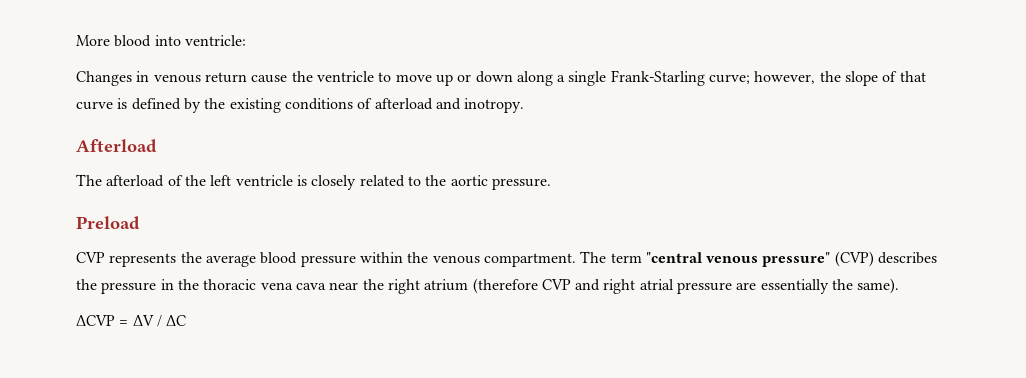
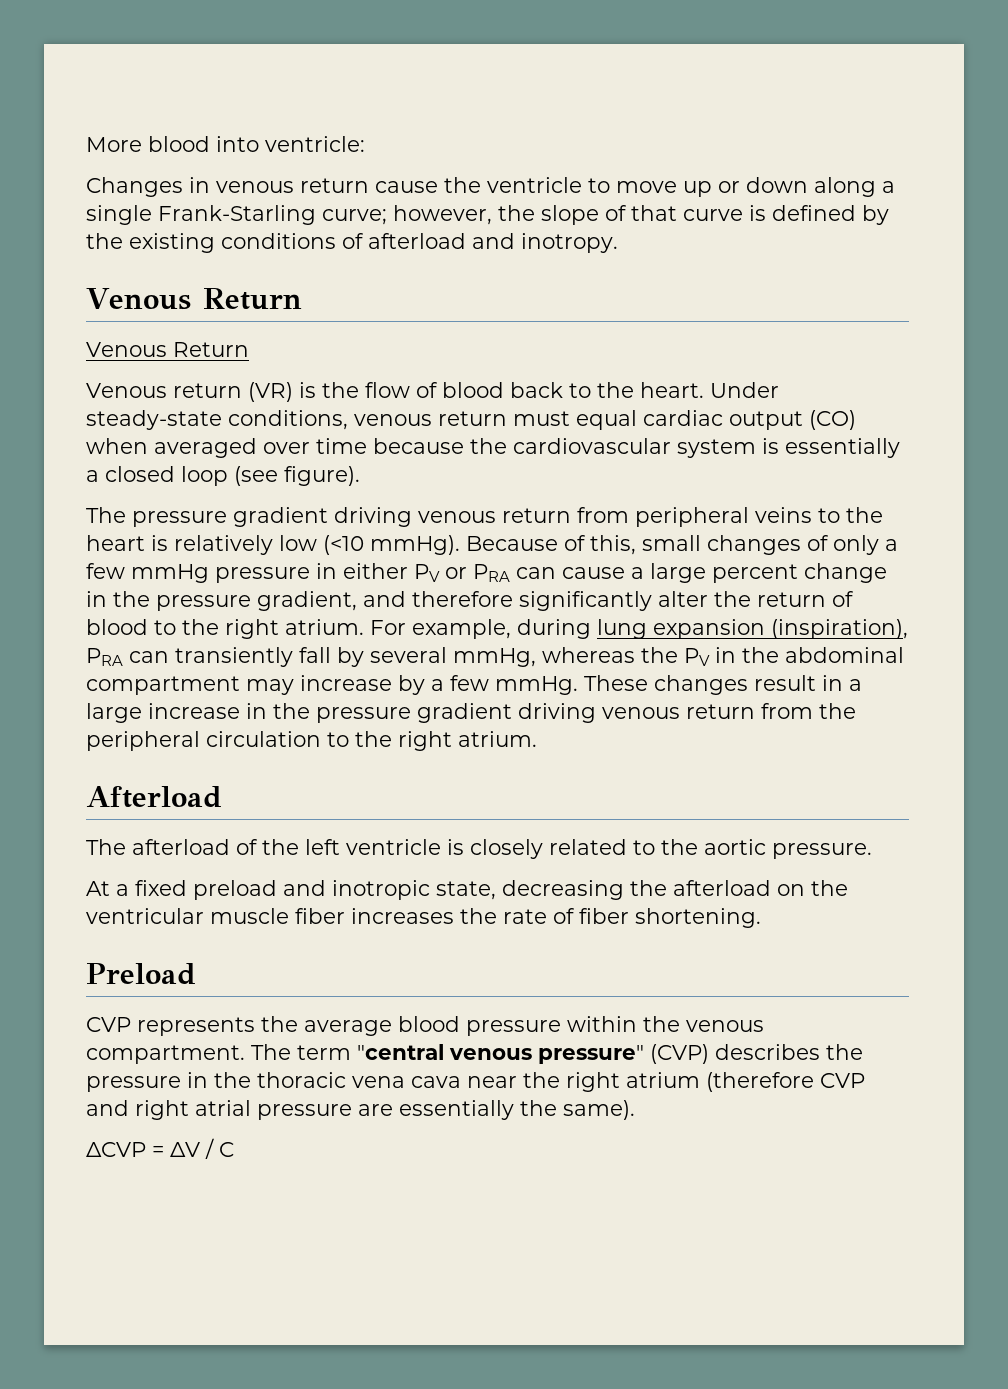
  Changes in venous return cause the ventricle to move up or down along a single Frank-Starling curve; however, the slope of that curve is defined by the existing conditions of afterload and inotropy.
+ Venous Return
+ Venous Return
+ Venous return (VR) is the flow of blood back to the heart. Under steady-state conditions, venous return must equal cardiac output (CO) when averaged over time because the cardiovascular system is essentially a closed loop (see figure).
+ The pressure gradient driving venous return from peripheral veins to the heart is relatively low (<10 mmHg). Because of this, small changes of only a few mmHg pressure in either PV or PRA can cause a large percent change in the pressure gradient, and therefore significantly alter the return of blood to the right atrium. For example, during lung expansion (inspiration), PRA can transiently fall by several mmHg, whereas the PV in the abdominal compartment may increase by a few mmHg. These changes result in a large increase in the pressure gradient driving venous return from the peripheral circulation to the right atrium.
+ At a fixed preload and inotropic state, decreasing the afterload on the ventricular muscle fiber increases the rate of fiber shortening.
- ΔCVP = ΔV / ΔC
+ ΔCVP = ΔV / C

